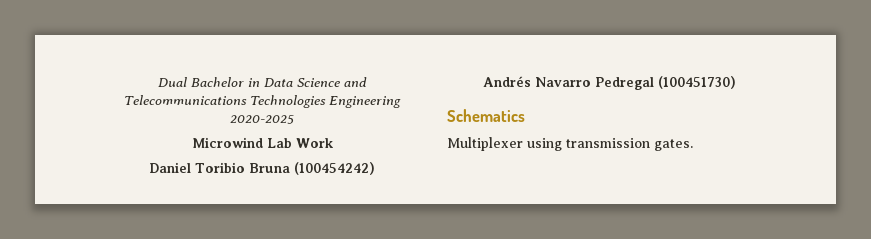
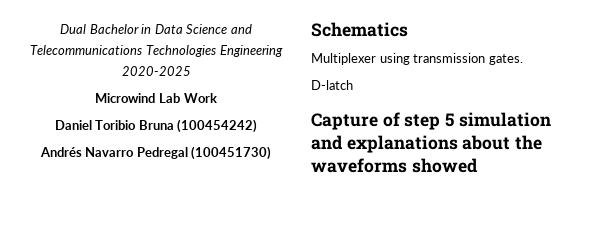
+ D-latch
+ Capture of step 5 simulation and explanations about the waveforms showed

